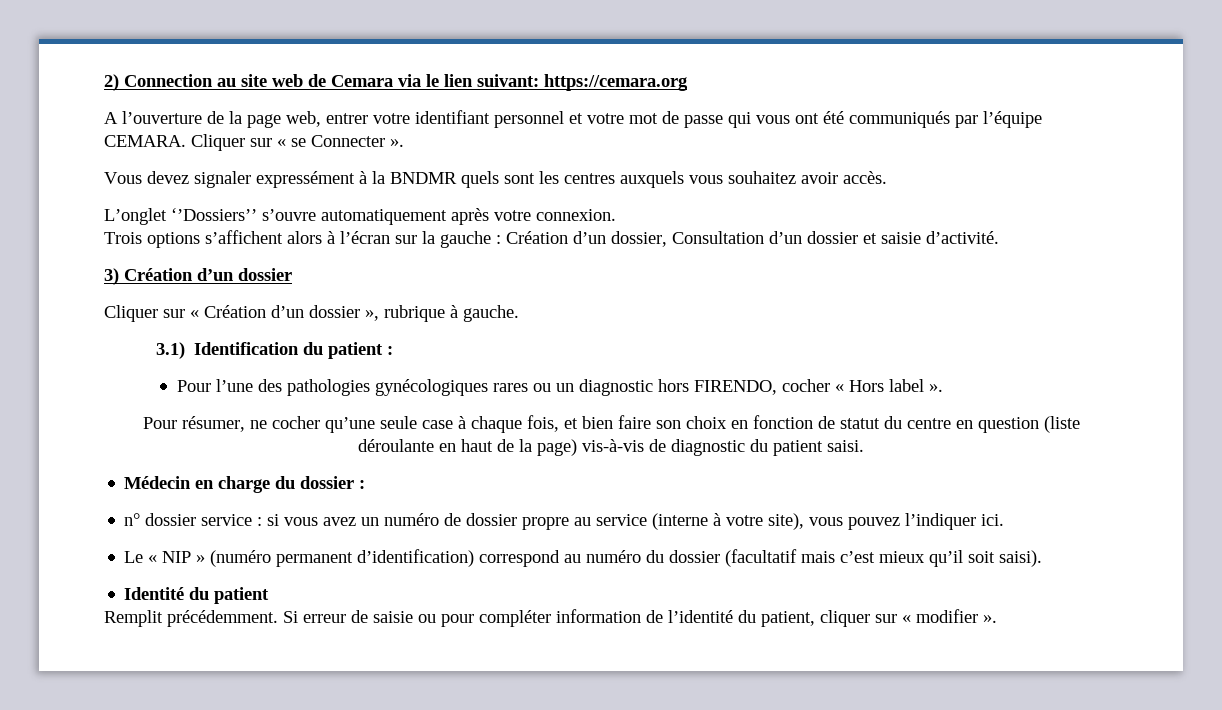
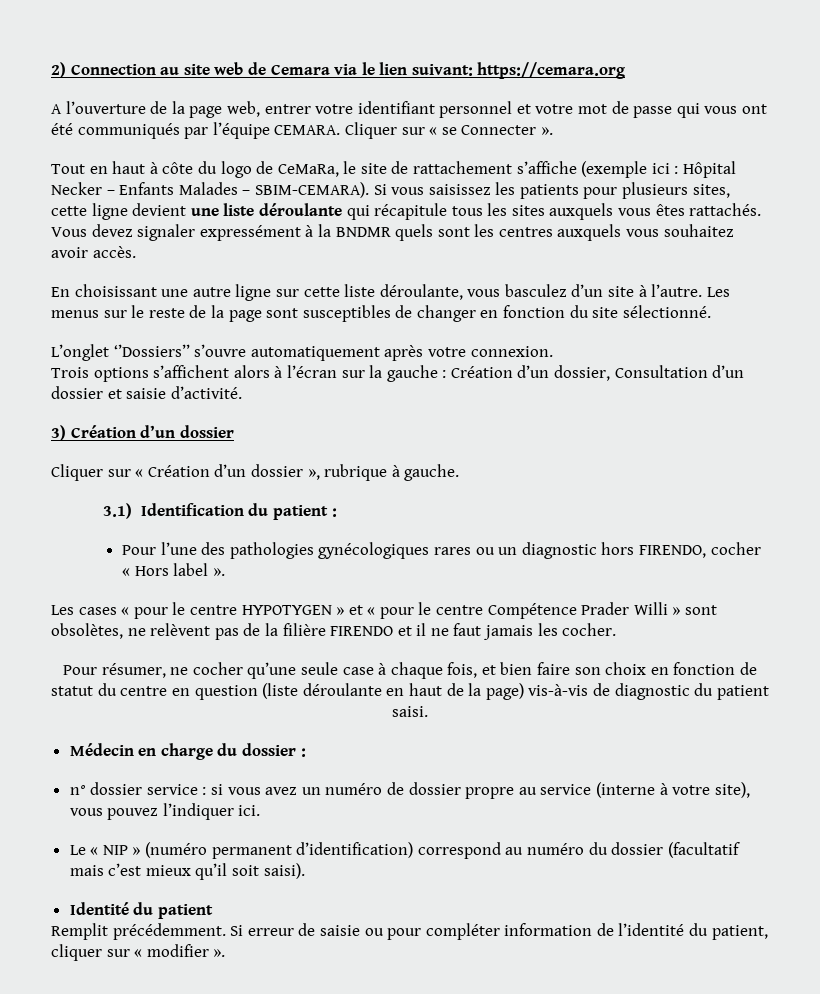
+ Tout en haut à côte du logo de CeMaRa, le site de rattachement s’affiche (exemple ici : Hôpital Necker – Enfants Malades – SBIM-CEMARA). Si vous saisissez les patients pour plusieurs sites, cette ligne devient une liste déroulante qui récapitule tous les sites auxquels vous êtes rattachés.
+ En choisissant une autre ligne sur cette liste déroulante, vous basculez d’un site à l’autre. Les menus sur le reste de la page sont susceptibles de changer en fonction du site sélectionné.
+ Les cases « pour le centre HYPOTYGEN » et « pour le centre Compétence Prader Willi » sont obsolètes, ne relèvent pas de la filière FIRENDO et il ne faut jamais les cocher.

